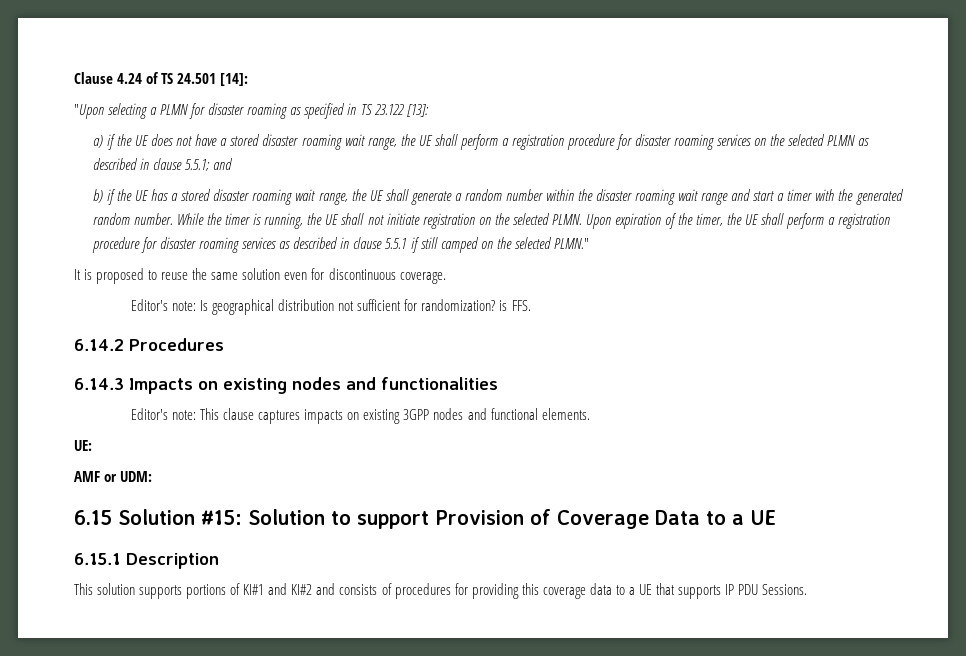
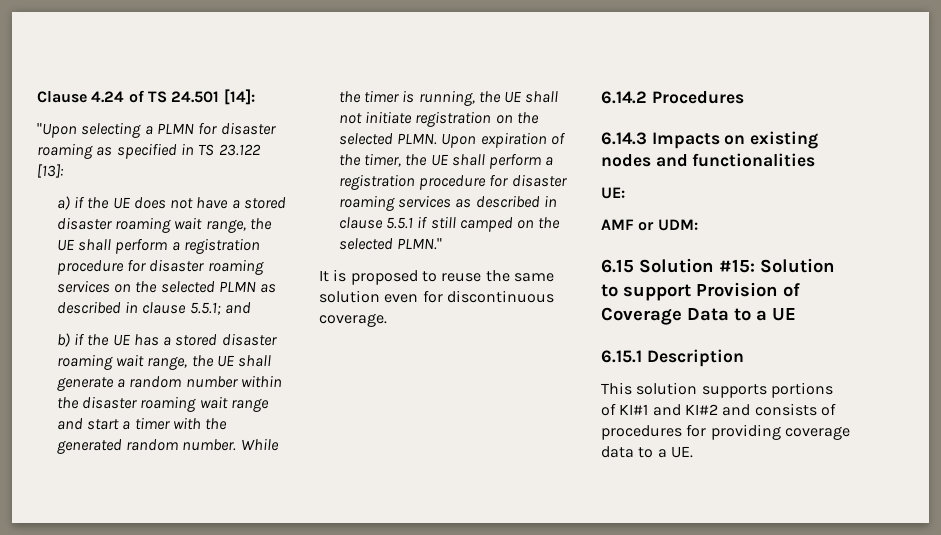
- Editor's note: Is geographical distribution not sufficient for randomization? is FFS.
- Editor's note: This clause captures impacts on existing 3GPP nodes and functional elements.
- This solution supports portions of KI#1 and KI#2 and consists of procedures for providing this coverage data to a UE that supports IP PDU Sessions.
+ This solution supports portions of KI#1 and KI#2 and consists of procedures for providing coverage data to a UE.

